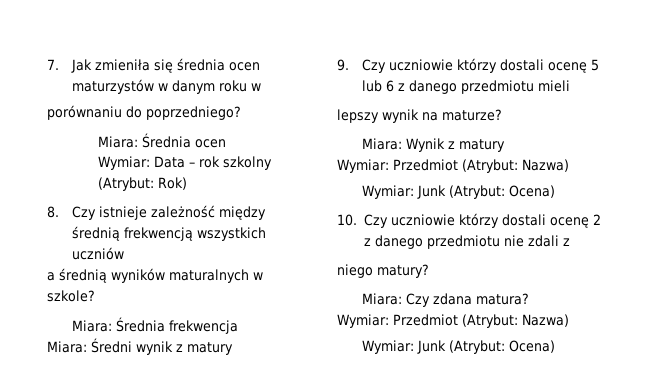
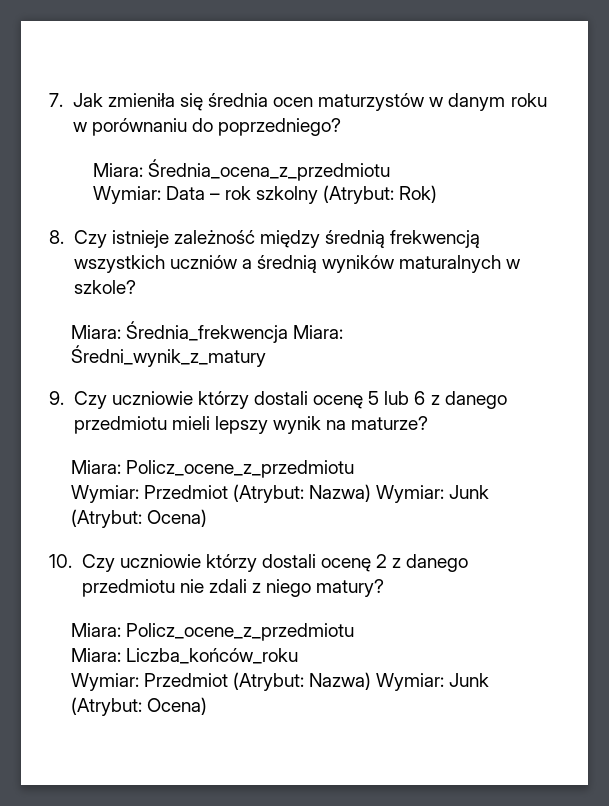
- 7. Jak zmieniła się średnia ocen maturzystów w danym roku w
- porównaniu do poprzedniego?
+ 7. Jak zmieniła się średnia ocen maturzystów w danym roku w porównaniu do poprzedniego?
- Miara: Średnia ocen
+ Miara: Średnia_ocena_z_przedmiotu
- 8. Czy istnieje zależność między średnią frekwencją wszystkich uczniów
- a średnią wyników maturalnych w szkole?
+ 8. Czy istnieje zależność między średnią frekwencją wszystkich uczniów a średnią wyników maturalnych w szkole?
- Miara: Średnia frekwencja
- Miara: Średni wynik z matury
+ Miara: Średnia_frekwencja Miara:
+ Średni_wynik_z_matury
- 9. Czy uczniowie którzy dostali ocenę 5 lub 6 z danego przedmiotu mieli
- lepszy wynik na maturze?
- Miara: Wynik z matury
- Wymiar: Przedmiot (Atrybut: Nazwa)
- Wymiar: Junk (Atrybut: Ocena)
+ 9. Czy uczniowie którzy dostali ocenę 5 lub 6 z danego przedmiotu mieli lepszy wynik na maturze?
+ Miara: Policz_ocene_z_przedmiotu
+ Wymiar: Przedmiot (Atrybut: Nazwa) Wymiar: Junk (Atrybut: Ocena)
- 10. Czy uczniowie którzy dostali ocenę 2 z danego przedmiotu nie zdali z
- niego matury?
- Miara: Czy zdana matura?
- Wymiar: Przedmiot (Atrybut: Nazwa)
- Wymiar: Junk (Atrybut: Ocena)
+ 10. Czy uczniowie którzy dostali ocenę 2 z danego przedmiotu nie zdali z niego matury?
+ Miara: Policz_ocene_z_przedmiotu
+ Miara: Liczba_końców_roku
+ Wymiar: Przedmiot (Atrybut: Nazwa) Wymiar: Junk (Atrybut: Ocena)

